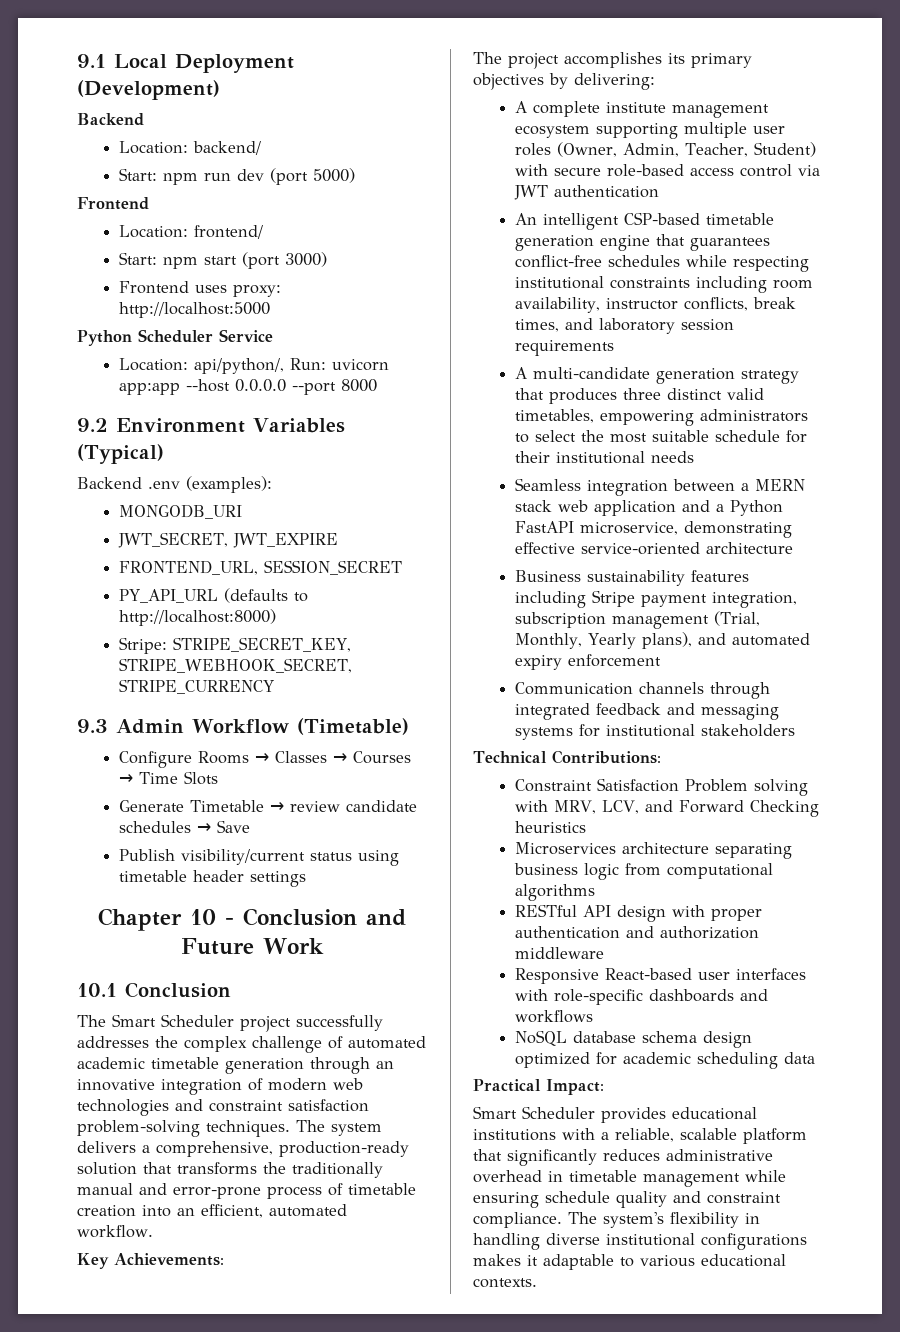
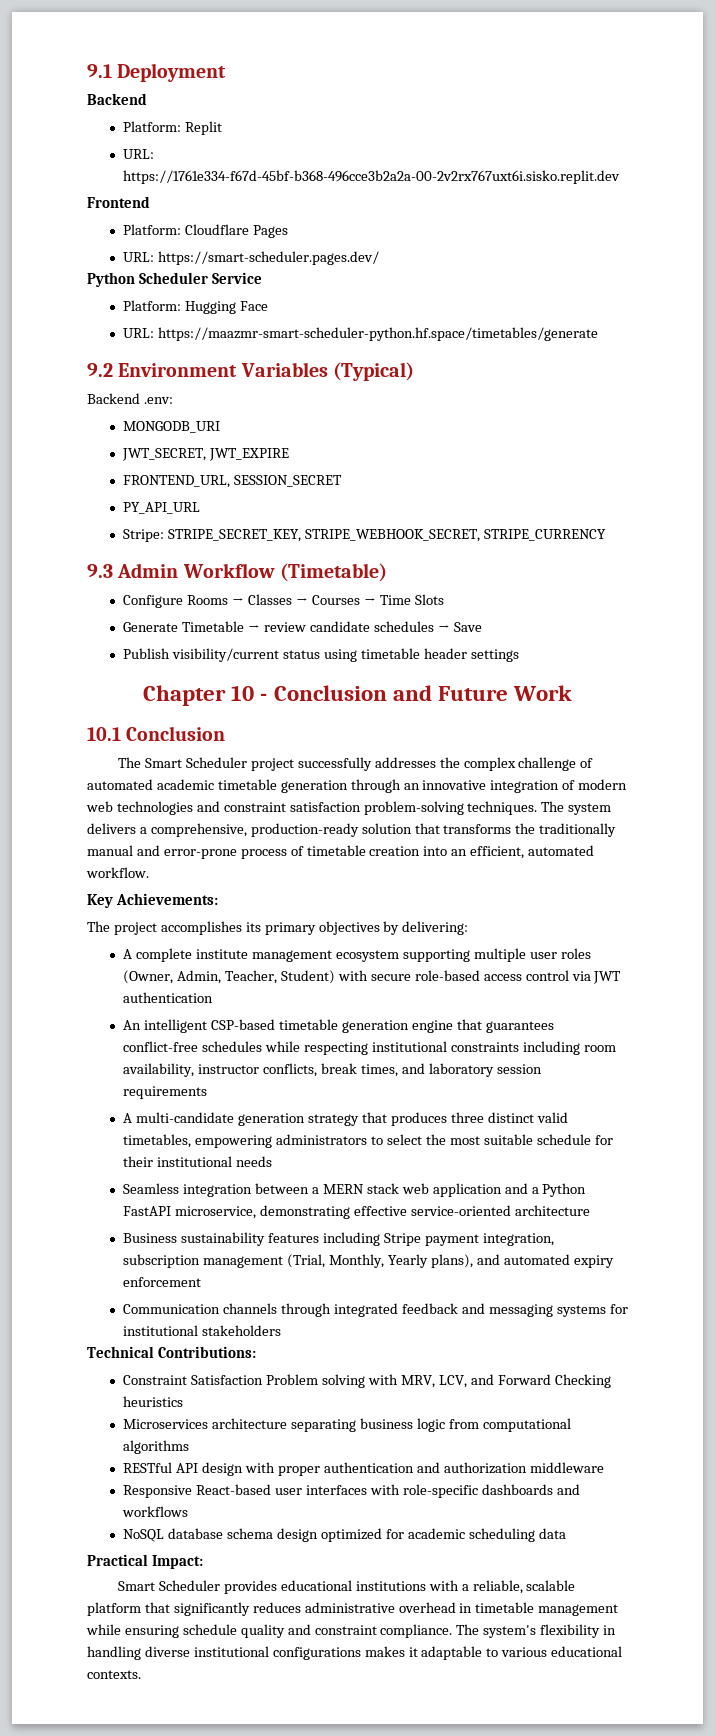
- 9.1 Local Deployment (Development)
+ 9.1 Deployment
- Location: backend/
- Start: npm run dev (port 5000)
+ Platform: Replit
+ URL: https://1761e334-f67d-45bf-b368-496cce3b2a2a-00-2v2rx767uxt6i.sisko.replit.dev
  Frontend
- Location: frontend/
- Start: npm start (port 3000)
- Frontend uses proxy: http://localhost:5000
+ Platform: Cloudflare Pages
+ URL: https://smart-scheduler.pages.dev/
  Python Scheduler Service
- Location: api/python/, Run: uvicorn app:app --host 0.0.0.0 --port 8000
+ Platform: Hugging Face
+ URL: https://maazmr-smart-scheduler-python.hf.space/timetables/generate
- Backend .env (examples):
+ Backend .env:
- PY_API_URL (defaults to http://localhost:8000)
+ PY_API_URL

